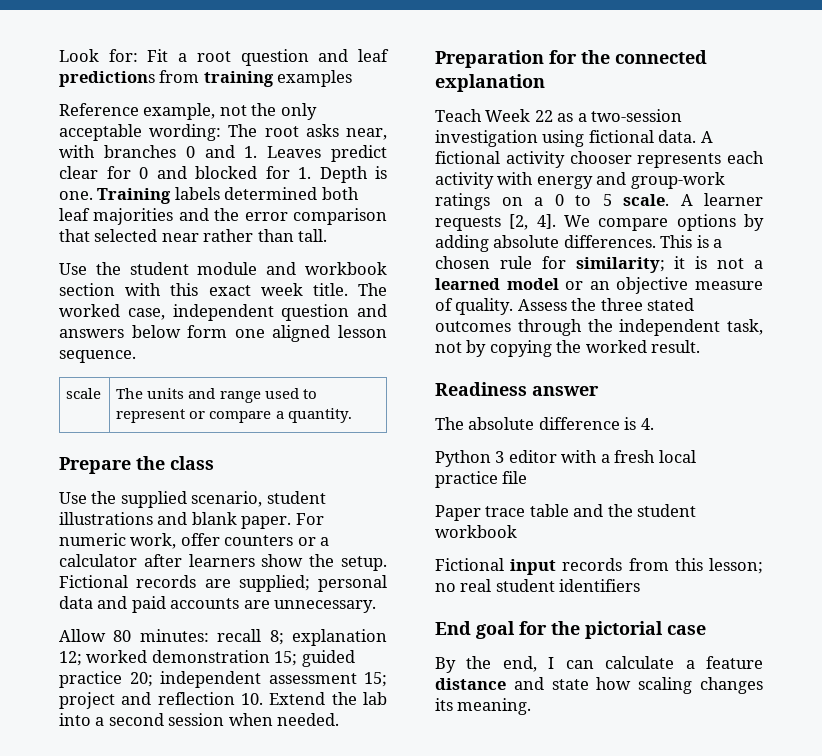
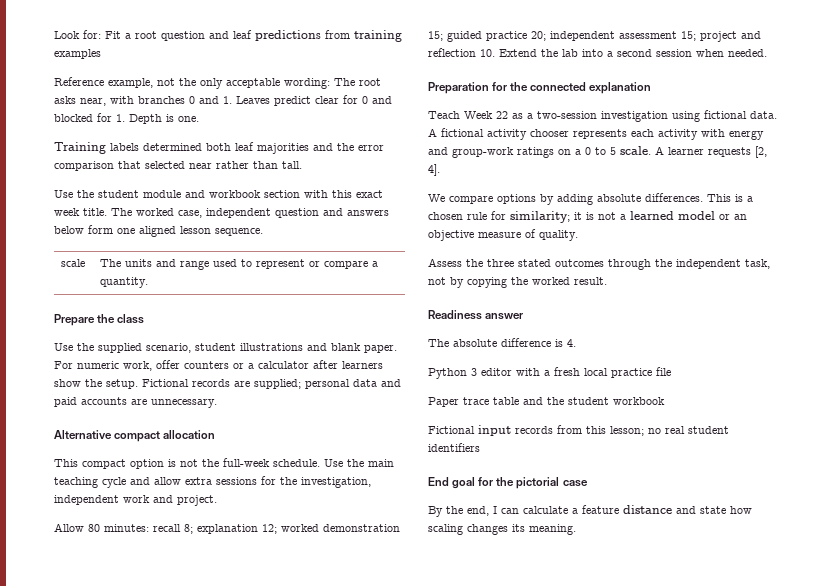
- Reference example, not the only acceptable wording: The root asks near, with branches 0 and 1. Leaves predict clear for 0 and blocked for 1. Depth is one. Training labels determined both leaf majorities and the error comparison that selected near rather than tall.
+ Reference example, not the only acceptable wording: The root asks near, with branches 0 and 1. Leaves predict clear for 0 and blocked for 1. Depth is one.
+ Training labels determined both leaf majorities and the error comparison that selected near rather than tall.
+ Alternative compact allocation
+ This compact option is not the full-week schedule. Use the main teaching cycle and allow extra sessions for the investigation, independent work and project.
- A learner requests [2, 4]. We compare options by adding absolute differences.
+ A learner requests [2, 4].
+ We compare options by adding absolute differences.
- This is a chosen rule for similarity; it is not a learned model or an objective measure of quality. Assess the three stated outcomes through the independent task, not by copying the worked result.
+ This is a chosen rule for similarity; it is not a learned model or an objective measure of quality.
+ Assess the three stated outcomes through the independent task, not by copying the worked result.

